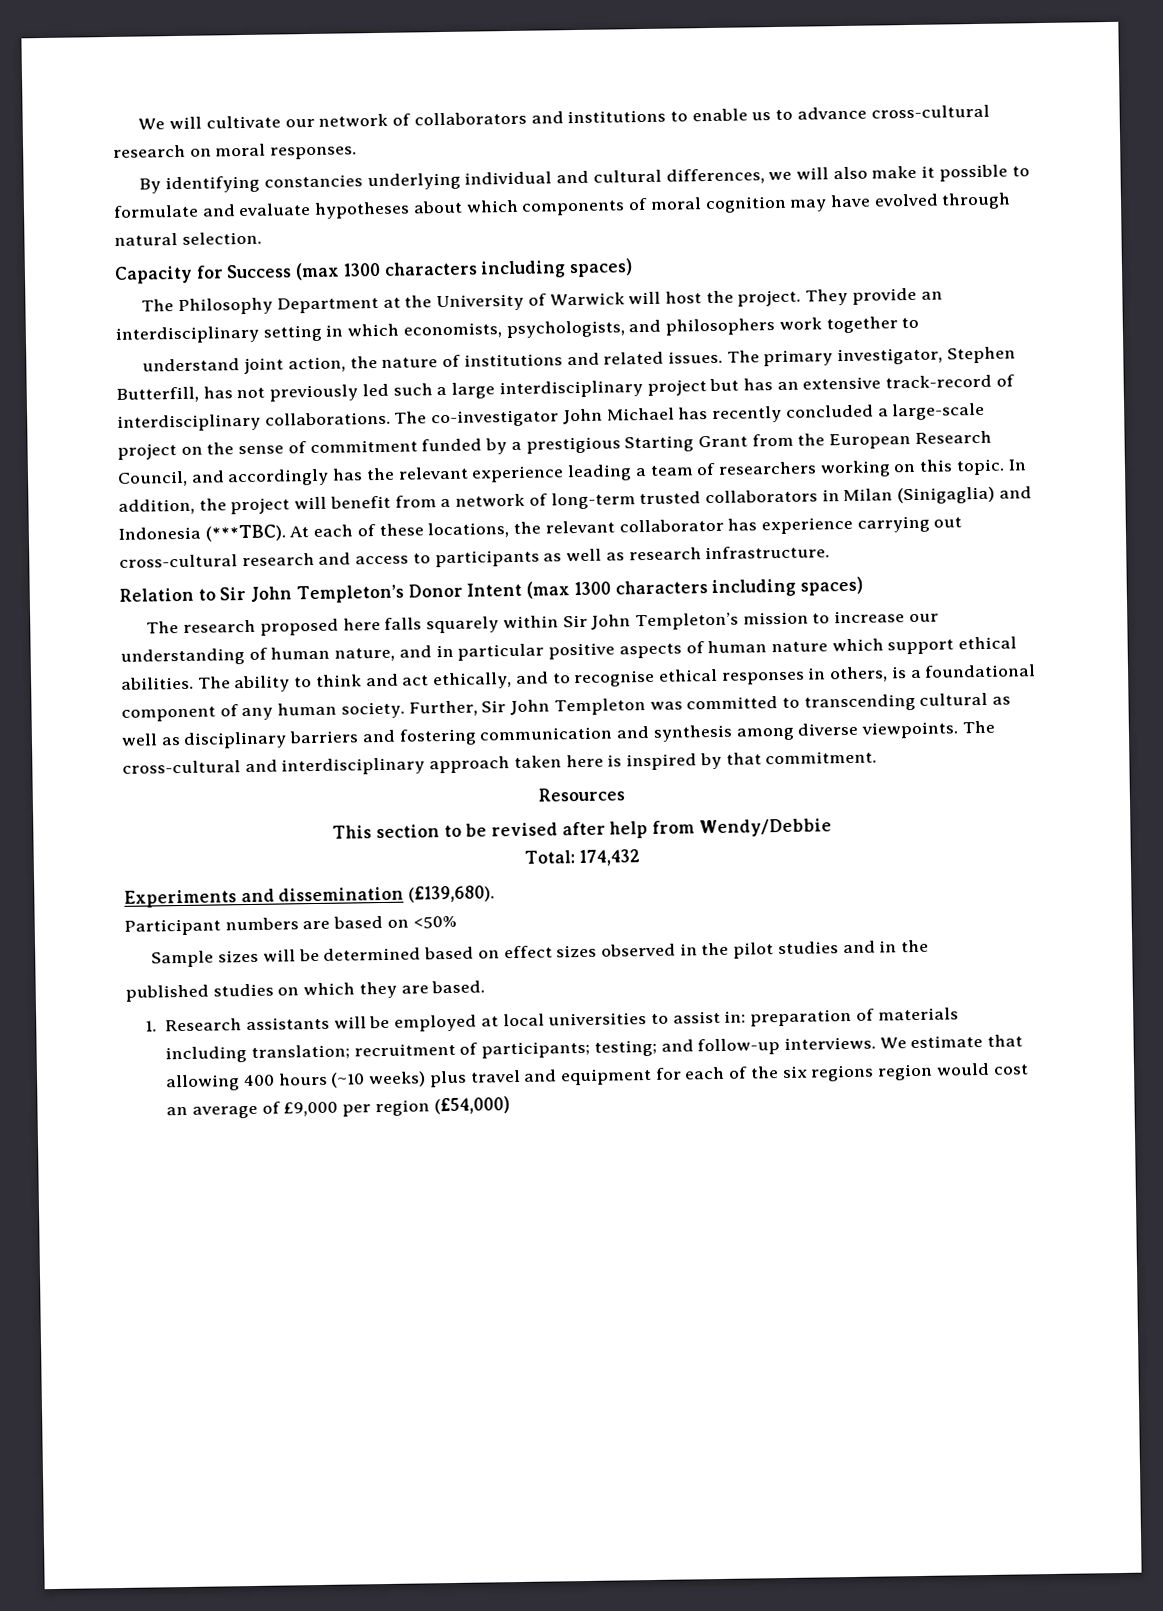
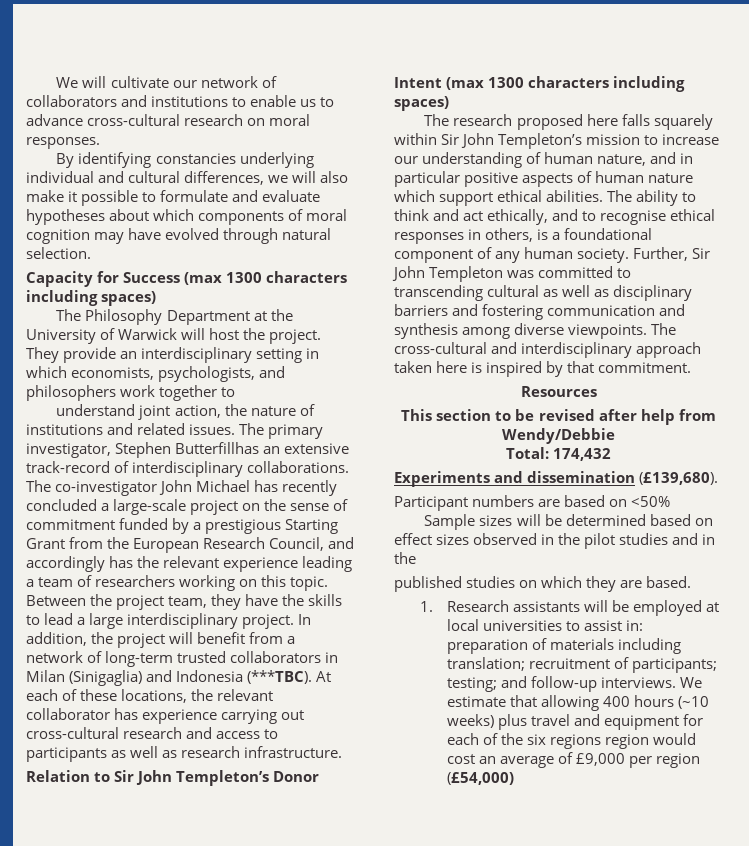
- The primary investigator, Stephen Butterfill, has not previously led such a large interdisciplinary project but has an extensive track-record of interdisciplinary collaborations.
+ The primary investigator, Stephen Butterfillhas an extensive track-record of interdisciplinary collaborations.
+ Between the project team, they have the skills to lead a large interdisciplinary project.

